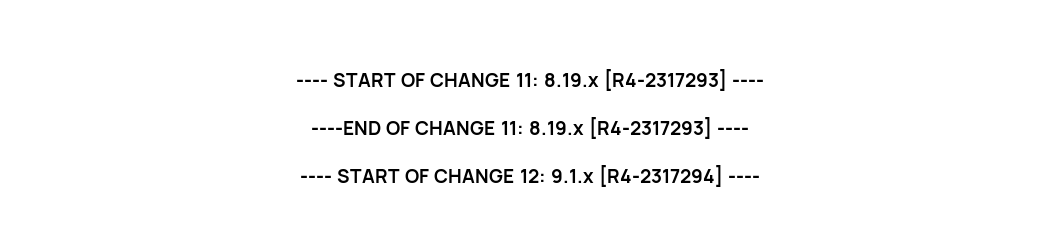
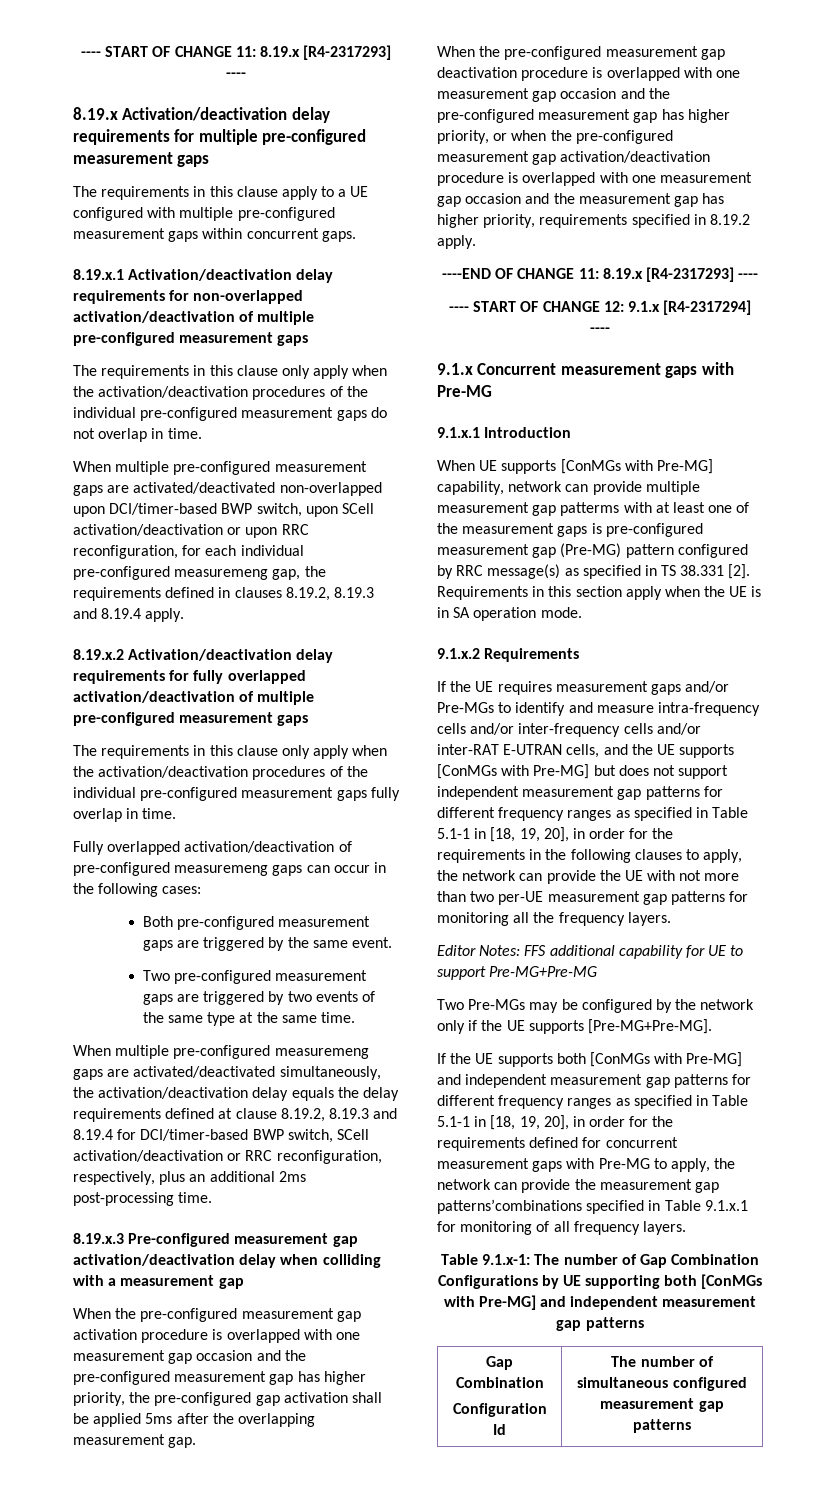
+ 8.19.x Activation/deactivation delay requirements for multiple pre-configured measurement gaps
+ The requirements in this clause apply to a UE configured with multiple pre-configured measurement gaps within concurrent gaps.
+ 8.19.x.1 Activation/deactivation delay requirements for non-overlapped activation/deactivation of multiple pre-configured measurement gaps
+ The requirements in this clause only apply when the activation/deactivation procedures of the individual pre-configured measurement gaps do not overlap in time.
+ When multiple pre-configured measurement gaps are activated/deactivated non-overlapped upon DCI/timer-based BWP switch, upon SCell activation/deactivation or upon RRC reconfiguration, for each individual pre-configured measuremeng gap, the requirements defined in clauses 8.19.2, 8.19.3 and 8.19.4 apply.
+ 8.19.x.2 Activation/deactivation delay requirements for fully overlapped activation/deactivation of multiple pre-configured measurement gaps
+ The requirements in this clause only apply when the activation/deactivation procedures of the individual pre-configured measurement gaps fully overlap in time.
+ Fully overlapped activation/deactivation of pre-configured measuremeng gaps can occur in the following cases:
+ Both pre-configured measurement gaps are triggered by the same event.
+ Two pre-configured measurement gaps are triggered by two events of the same type at the same time.
+ When multiple pre-configured measuremeng gaps are activated/deactivated simultaneously, the activation/deactivation delay equals the delay requirements defined at clause 8.19.2, 8.19.3 and 8.19.4 for DCI/timer-based BWP switch, SCell activation/deactivation or RRC reconfiguration, respectively, plus an additional 2ms post-processing time.
+ 8.19.x.3 Pre-configured measurement gap activation/deactivation delay when colliding with a measurement gap
+ When the pre-configured measurement gap activation procedure is overlapped with one measurement gap occasion and the pre-configured measurement gap has higher priority, the pre-configured gap activation shall be applied 5ms after the overlapping measurement gap.
+ When the pre-configured measurement gap deactivation procedure is overlapped with one measurement gap occasion and the pre-configured measurement gap has higher priority, or when the pre-configured measurement gap activation/deactivation procedure is overlapped with one measurement gap occasion and the measurement gap has higher priority, requirements specified in 8.19.2 apply.
+ 9.1.x Concurrent measurement gaps with Pre-MG
+ 9.1.x.1 Introduction
+ When UE supports [ConMGs with Pre-MG] capability, network can provide multiple measurement gap patterms with at least one of the measurement gaps is pre-configured measurement gap (Pre-MG) pattern configured by RRC message(s) as specified in TS 38.331 [2]. Requirements in this section apply when the UE is in SA operation mode.
+ 9.1.x.2 Requirements
+ If the UE requires measurement gaps and/or Pre-MGs to identify and measure intra-frequency cells and/or inter-frequency cells and/or inter-RAT E-UTRAN cells, and the UE supports [ConMGs with Pre-MG] but does not support independent measurement gap patterns for different frequency ranges as specified in Table 5.1-1 in [18, 19, 20], in order for the requirements in the following clauses to apply, the network can provide the UE with not more than two per-UE measurement gap patterns for monitoring all the frequency layers.
+ Editor Notes: FFS additional capability for UE to support Pre-MG+Pre-MG
+ Two Pre-MGs may be configured by the network only if the UE supports [Pre-MG+Pre-MG].
+ If the UE supports both [ConMGs with Pre-MG] and independent measurement gap patterns for different frequency ranges as specified in Table 5.1-1 in [18, 19, 20], in order for the requirements defined for concurrent measurement gaps with Pre-MG to apply, the network can provide the measurement gap patterns’combinations specified in Table 9.1.x.1 for monitoring of all frequency layers.
+ Table 9.1.x-1: The number of Gap Combination Configurations by UE supporting both [ConMGs with Pre-MG] and independent measurement gap patterns
+ Gap Combination
+ Configuration Id | The number of simultaneous configured measurement gap patterns

